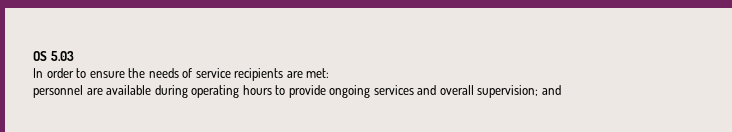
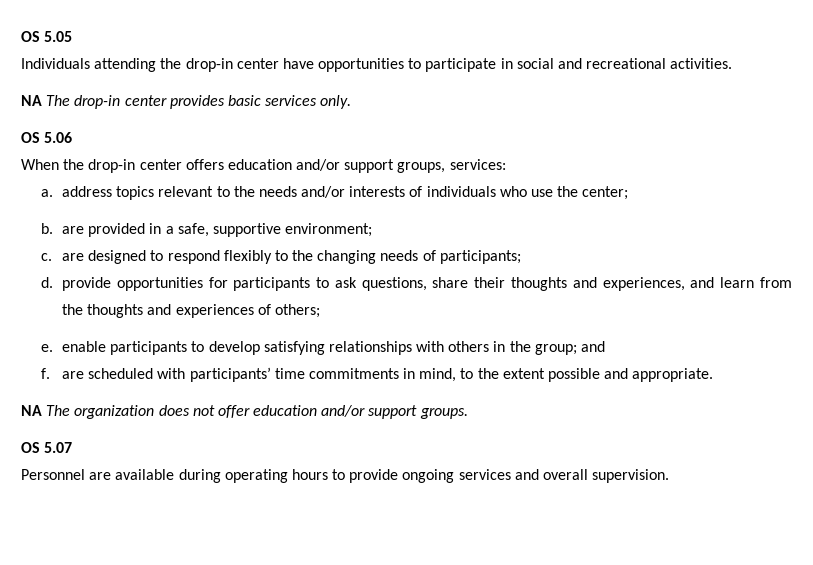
- OS 5.03
- In order to ensure the needs of service recipients are met:
- personnel are available during operating hours to provide ongoing services and overall supervision; and
+ OS 5.05
+ Individuals attending the drop-in center have opportunities to participate in social and recreational activities.
+ NA The drop-in center provides basic services only.
+ OS 5.06
+ When the drop-in center offers education and/or support groups, services:
+ a. address topics relevant to the needs and/or interests of individuals who use the center;
+ b. are provided in a safe, supportive environment;
+ c. are designed to respond flexibly to the changing needs of participants;
+ d. provide opportunities for participants to ask questions, share their thoughts and experiences, and learn from the thoughts and experiences of others;
+ e. enable participants to develop satisfying relationships with others in the group; and
+ f. are scheduled with participants’ time commitments in mind, to the extent possible and appropriate.
+ NA The organization does not offer education and/or support groups.
+ OS 5.07
+ Personnel are available during operating hours to provide ongoing services and overall supervision.

